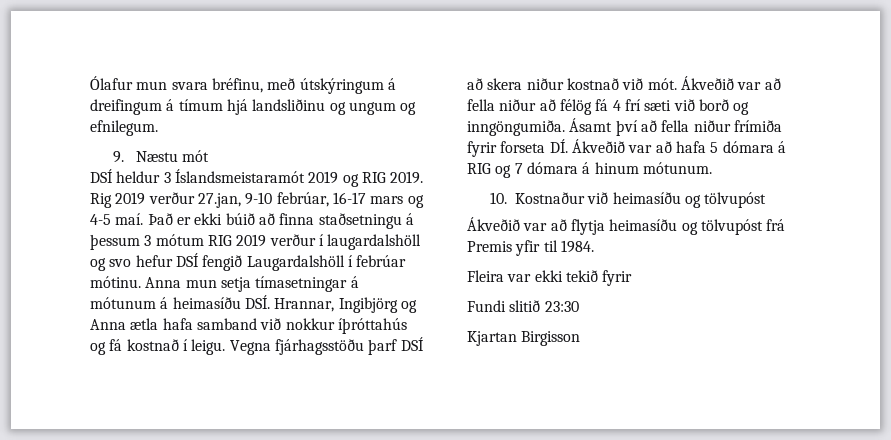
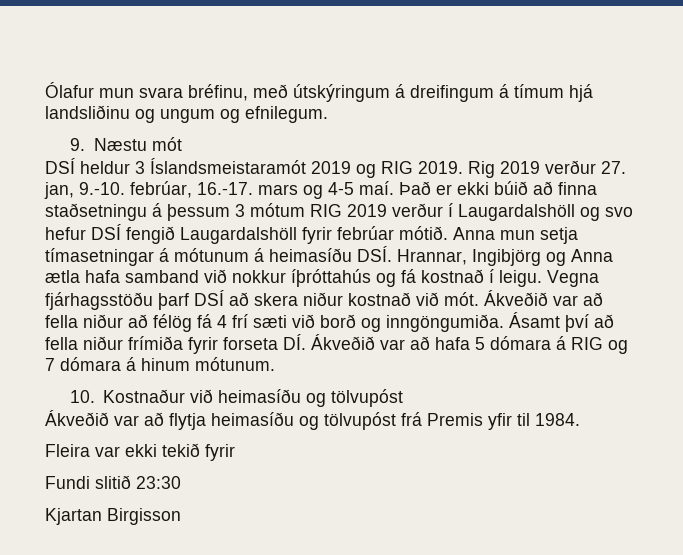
- Rig 2019 verður 27.jan, 9-10 febrúar, 16-17 mars og 4-5 maí.
+ Rig 2019 verður 27. jan, 9.-10. febrúar, 16.-17. mars og 4-5 maí.
- Það er ekki búið að finna staðsetningu á þessum 3 mótum RIG 2019 verður í laugardalshöll og svo hefur DSÍ fengið Laugardalshöll í febrúar mótinu.
+ Það er ekki búið að finna staðsetningu á þessum 3 mótum RIG 2019 verður í Laugardalshöll og svo hefur DSÍ fengið Laugardalshöll fyrir febrúar mótið.

